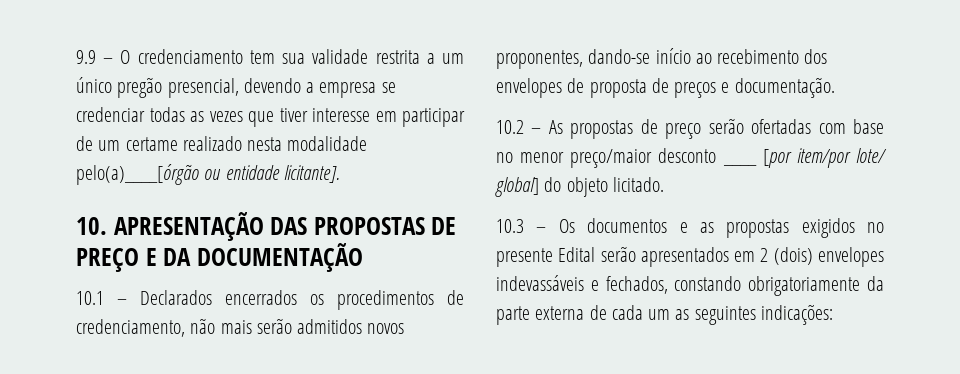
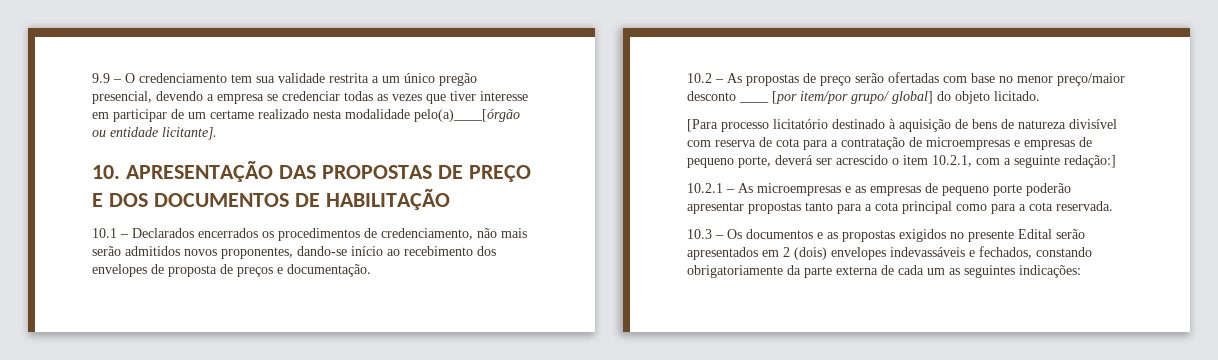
- 10. APRESENTAÇÃO DAS PROPOSTAS DE PREÇO E DA DOCUMENTAÇÃO
+ 10. APRESENTAÇÃO DAS PROPOSTAS DE PREÇO E DOS DOCUMENTOS DE HABILITAÇÃO
- 10.2 – As propostas de preço serão ofertadas com base no menor preço/maior desconto ____ [por item/por lote/ global] do objeto licitado.
+ 10.2 – As propostas de preço serão ofertadas com base no menor preço/maior desconto ____ [por item/por grupo/ global] do objeto licitado.
+ [Para processo licitatório destinado à aquisição de bens de natureza divisível com reserva de cota para a contratação de microempresas e empresas de pequeno porte, deverá ser acrescido o item 10.2.1, com a seguinte redação:]
+ 10.2.1 – As microempresas e as empresas de pequeno porte poderão apresentar propostas tanto para a cota principal como para a cota reservada.

